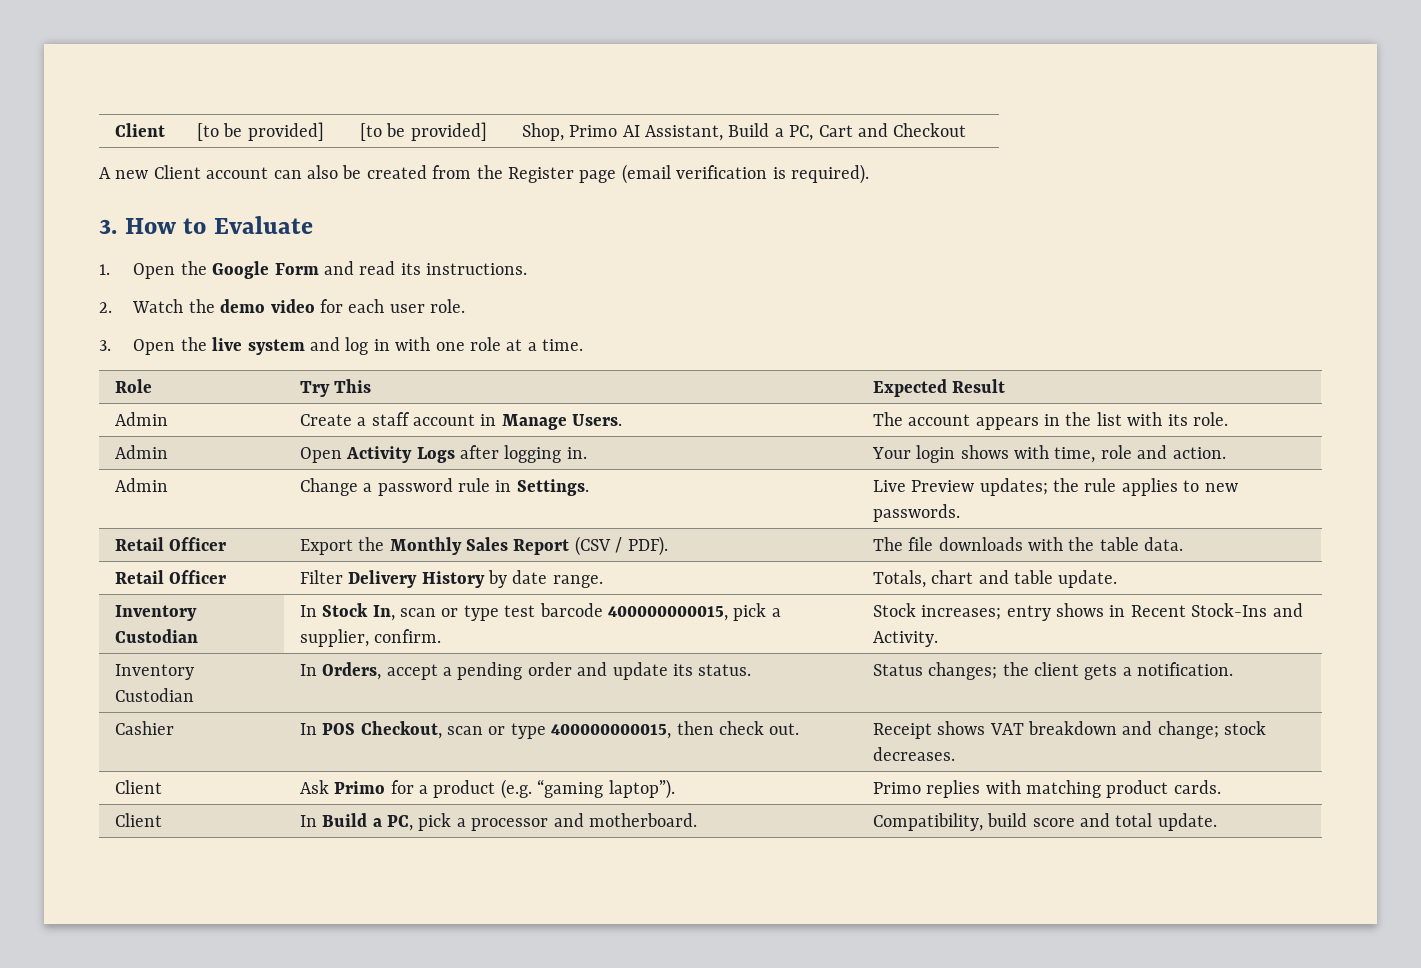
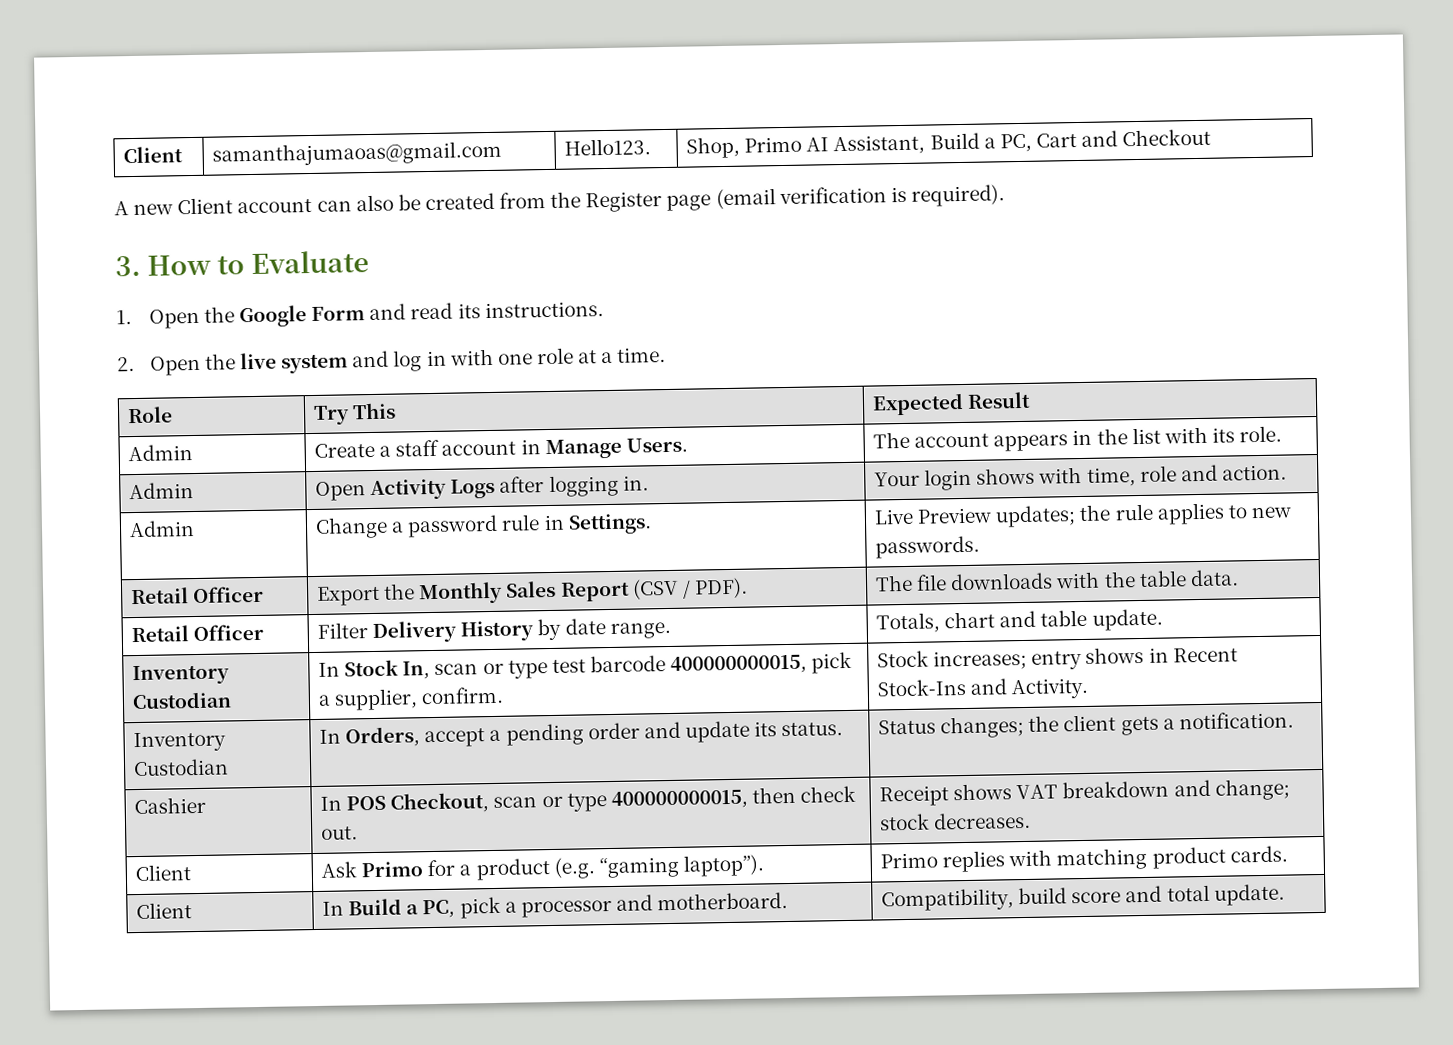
- Client | [to be provided] | [to be provided] | Shop, Primo AI Assistant, Build a PC, Cart and Checkout
+ Client | samanthajumaoas@gmail.com | Hello123. | Shop, Primo AI Assistant, Build a PC, Cart and Checkout
- 2. Watch the demo video for each user role.
- 3. Open the live system and log in with one role at a time.
+ 2. Open the live system and log in with one role at a time.

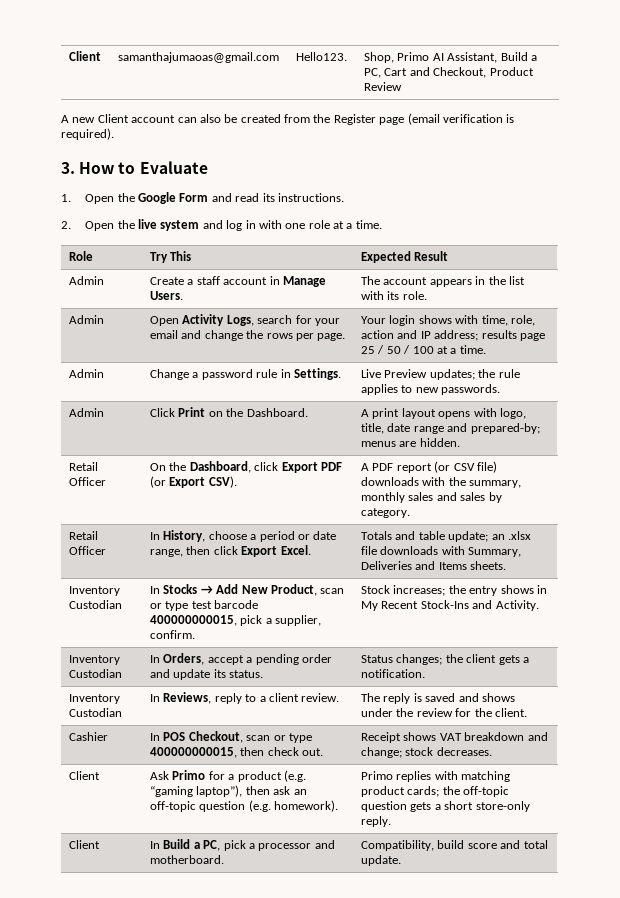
- Client | samanthajumaoas@gmail.com | Hello123. | Shop, Primo AI Assistant, Build a PC, Cart and Checkout
+ Client | samanthajumaoas@gmail.com | Hello123. | Shop, Primo AI Assistant, Build a PC, Cart and Checkout, Product Review
- Admin | Open Activity Logs after logging in. | Your login shows with time, role and action.
+ Admin | Open Activity Logs, search for your email and change the rows per page. | Your login shows with time, role, action and IP address; results page 25 / 50 / 100 at a time.
- Retail Officer | Export the Monthly Sales Report (CSV / PDF). | The file downloads with the table data.
- Retail Officer | Filter Delivery History by date range. | Totals, chart and table update.
- Inventory Custodian | In Stock In, scan or type test barcode 400000000015, pick a supplier, confirm. | Stock increases; entry shows in Recent Stock-Ins and Activity.
+ Admin | Click Print on the Dashboard. | A print layout opens with logo, title, date range and prepared-by; menus are hidden.
+ Retail Officer | On the Dashboard, click Export PDF (or Export CSV). | A PDF report (or CSV file) downloads with the summary, monthly sales and sales by category.
+ Retail Officer | In History, choose a period or date range, then click Export Excel. | Totals and table update; an .xlsx file downloads with Summary, Deliveries and Items sheets.
+ Inventory Custodian | In Stocks → Add New Product, scan or type test barcode 400000000015, pick a supplier, confirm. | Stock increases; the entry shows in My Recent Stock-Ins and Activity.
+ Inventory Custodian | In Reviews, reply to a client review. | The reply is saved and shows under the review for the client.
- Client | Ask Primo for a product (e.g. “gaming laptop”). | Primo replies with matching product cards.
+ Client | Ask Primo for a product (e.g. “gaming laptop”), then ask an off-topic question (e.g. homework). | Primo replies with matching product cards; the off-topic question gets a short store-only reply.

